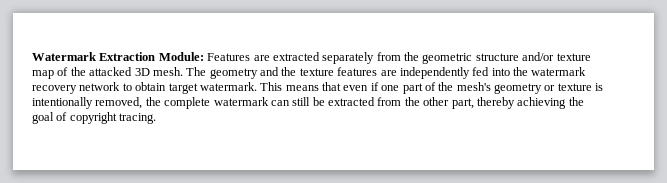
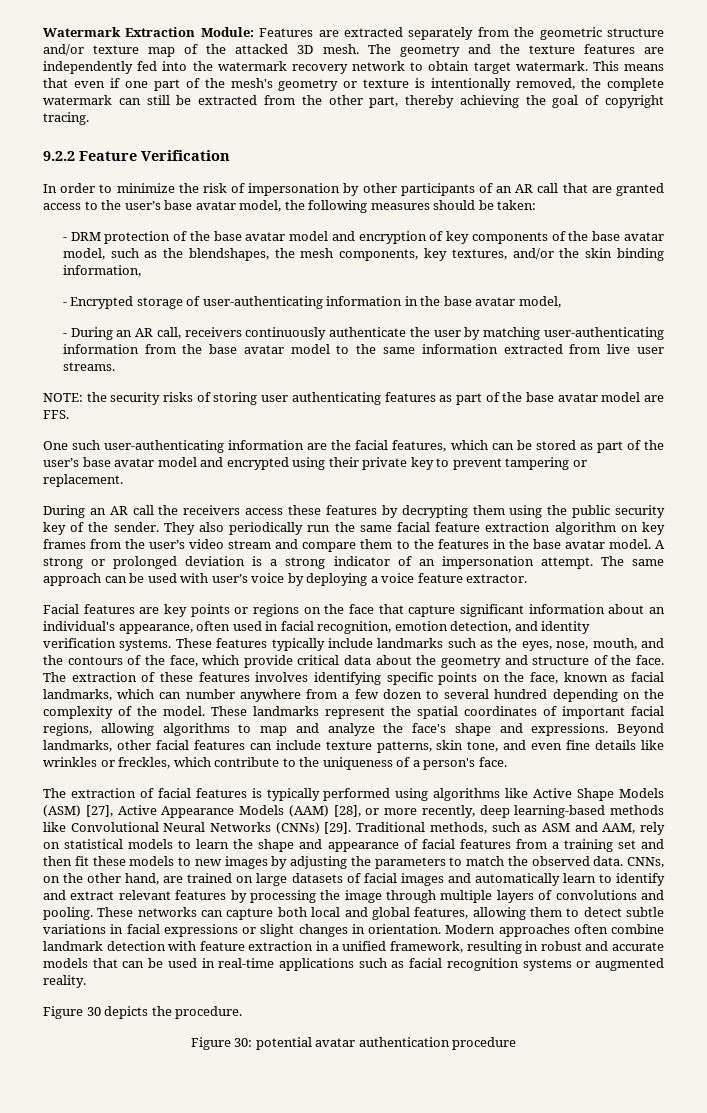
+ 9.2.2 Feature Verification
+ In order to minimize the risk of impersonation by other participants of an AR call that are granted access to the user’s base avatar model, the following measures should be taken:
+ - DRM protection of the base avatar model and encryption of key components of the base avatar model, such as the blendshapes, the mesh components, key textures, and/or the skin binding information,
+ - Encrypted storage of user-authenticating information in the base avatar model,
+ - During an AR call, receivers continuously authenticate the user by matching user-authenticating information from the base avatar model to the same information extracted from live user streams.
+ NOTE: the security risks of storing user authenticating features as part of the base avatar model are FFS.
+ One such user-authenticating information are the facial features, which can be stored as part of the user’s base avatar model and encrypted using their private key to prevent tampering or replacement.
+ During an AR call the receivers access these features by decrypting them using the public security key of the sender. They also periodically run the same facial feature extraction algorithm on key frames from the user’s video stream and compare them to the features in the base avatar model. A strong or prolonged deviation is a strong indicator of an impersonation attempt. The same approach can be used with user’s voice by deploying a voice feature extractor.
+ Facial features are key points or regions on the face that capture significant information about an individual's appearance, often used in facial recognition, emotion detection, and identity verification systems. These features typically include landmarks such as the eyes, nose, mouth, and the contours of the face, which provide critical data about the geometry and structure of the face. The extraction of these features involves identifying specific points on the face, known as facial landmarks, which can number anywhere from a few dozen to several hundred depending on the complexity of the model. These landmarks represent the spatial coordinates of important facial regions, allowing algorithms to map and analyze the face's shape and expressions. Beyond landmarks, other facial features can include texture patterns, skin tone, and even fine details like wrinkles or freckles, which contribute to the uniqueness of a person's face.
+ The extraction of facial features is typically performed using algorithms like Active Shape Models (ASM) [27], Active Appearance Models (AAM) [28], or more recently, deep learning-based methods like Convolutional Neural Networks (CNNs) [29]. Traditional methods, such as ASM and AAM, rely on statistical models to learn the shape and appearance of facial features from a training set and then fit these models to new images by adjusting the parameters to match the observed data. CNNs, on the other hand, are trained on large datasets of facial images and automatically learn to identify and extract relevant features by processing the image through multiple layers of convolutions and pooling. These networks can capture both local and global features, allowing them to detect subtle variations in facial expressions or slight changes in orientation. Modern approaches often combine landmark detection with feature extraction in a unified framework, resulting in robust and accurate models that can be used in real-time applications such as facial recognition systems or augmented reality.
+ Figure 30 depicts the procedure.
+ Figure 30: potential avatar authentication procedure

